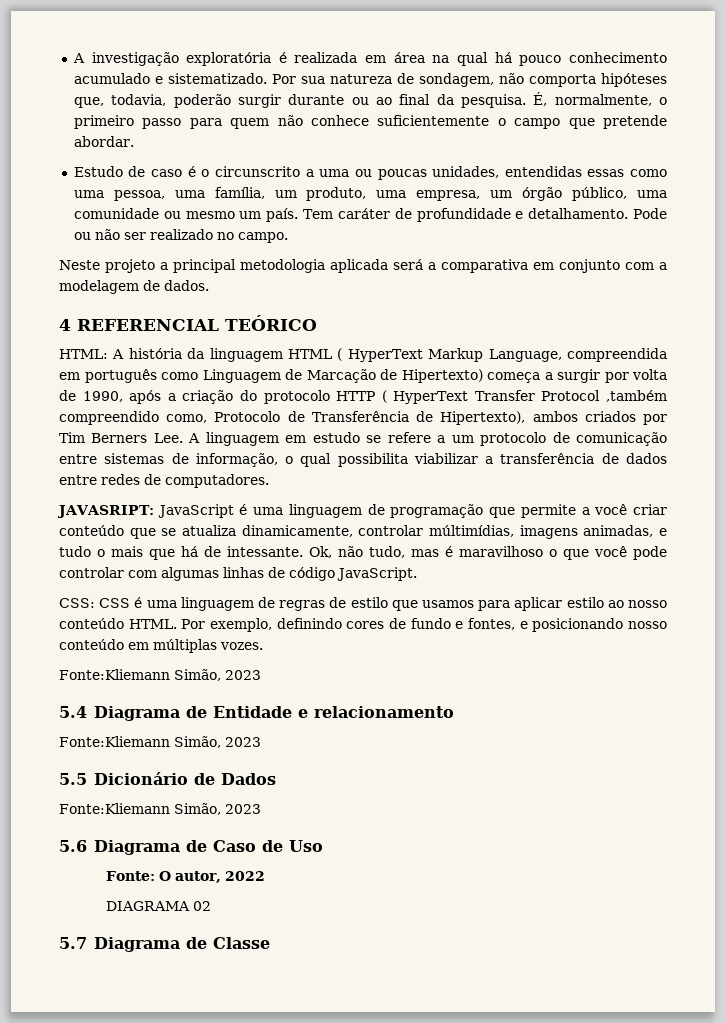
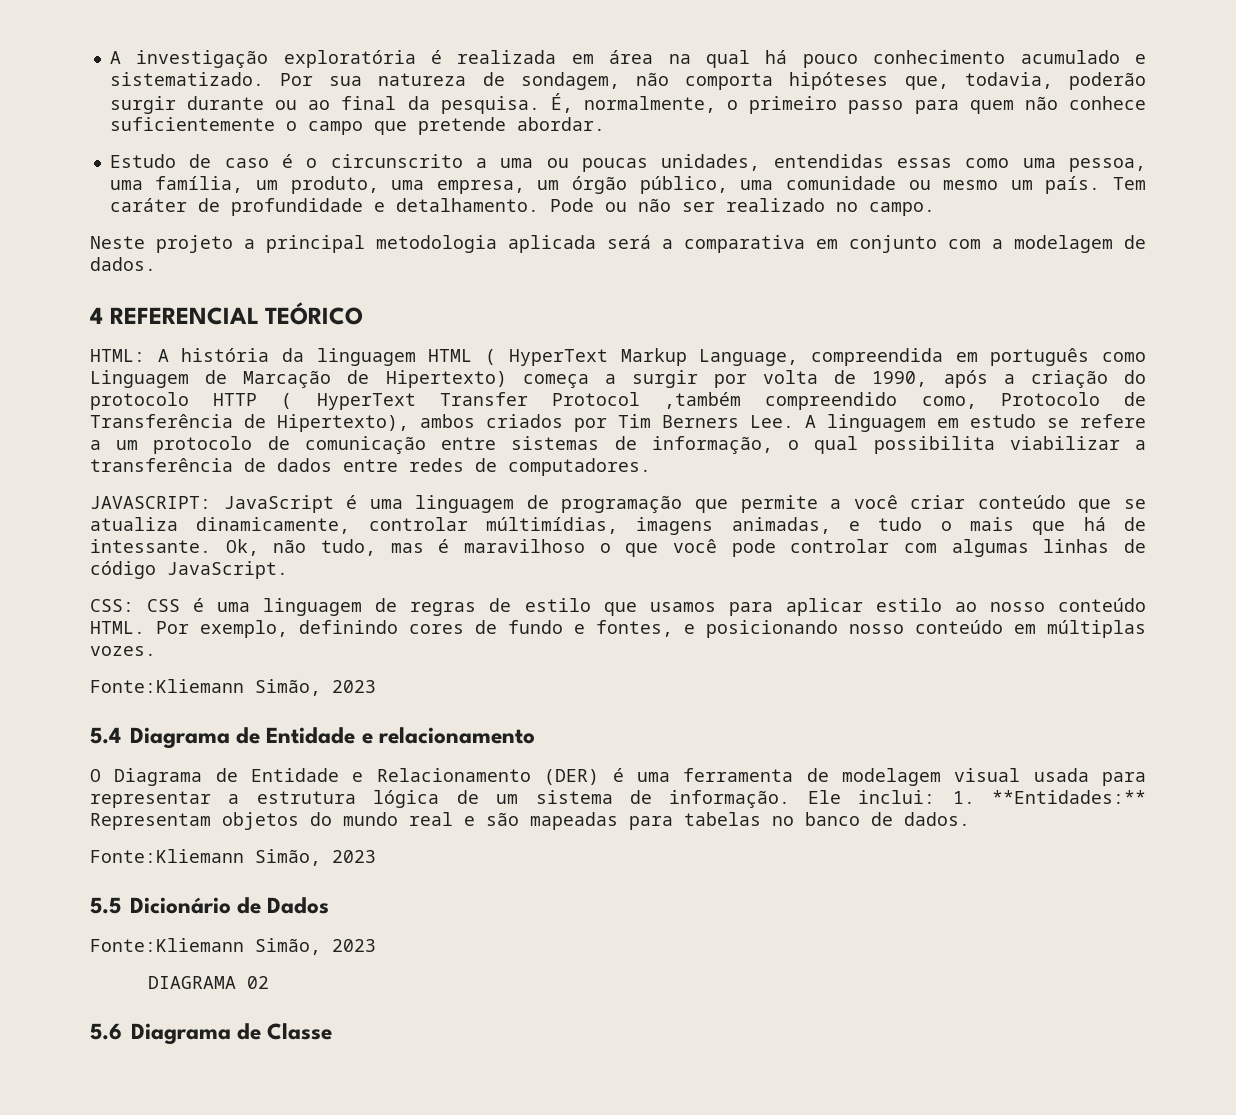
- JAVASRIPT: JavaScript é uma linguagem de programação que permite a você criar conteúdo que se atualiza dinamicamente, controlar múltimídias, imagens animadas, e tudo o mais que há de intessante.
+ JAVASCRIPT: JavaScript é uma linguagem de programação que permite a você criar conteúdo que se atualiza dinamicamente, controlar múltimídias, imagens animadas, e tudo o mais que há de intessante.
+ O Diagrama de Entidade e Relacionamento (DER) é uma ferramenta de modelagem visual usada para representar a estrutura lógica de um sistema de informação. Ele inclui: 1. **Entidades:** Representam objetos do mundo real e são mapeadas para tabelas no banco de dados.
- 5.6 Diagrama de Caso de Uso
- Fonte: O autor, 2022
- 5.7 Diagrama de Classe
+ 5.6 Diagrama de Classe

